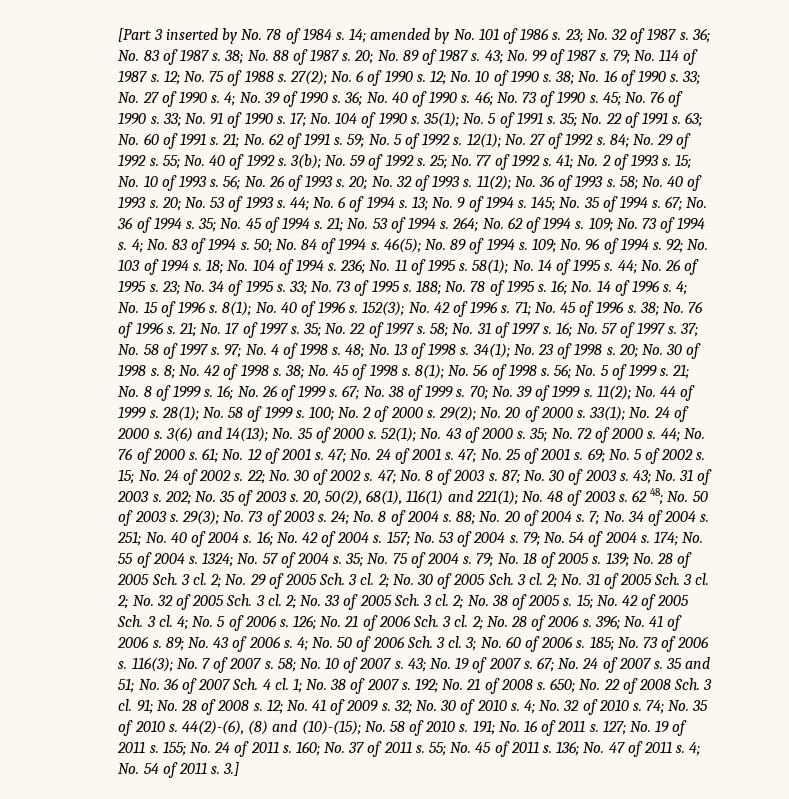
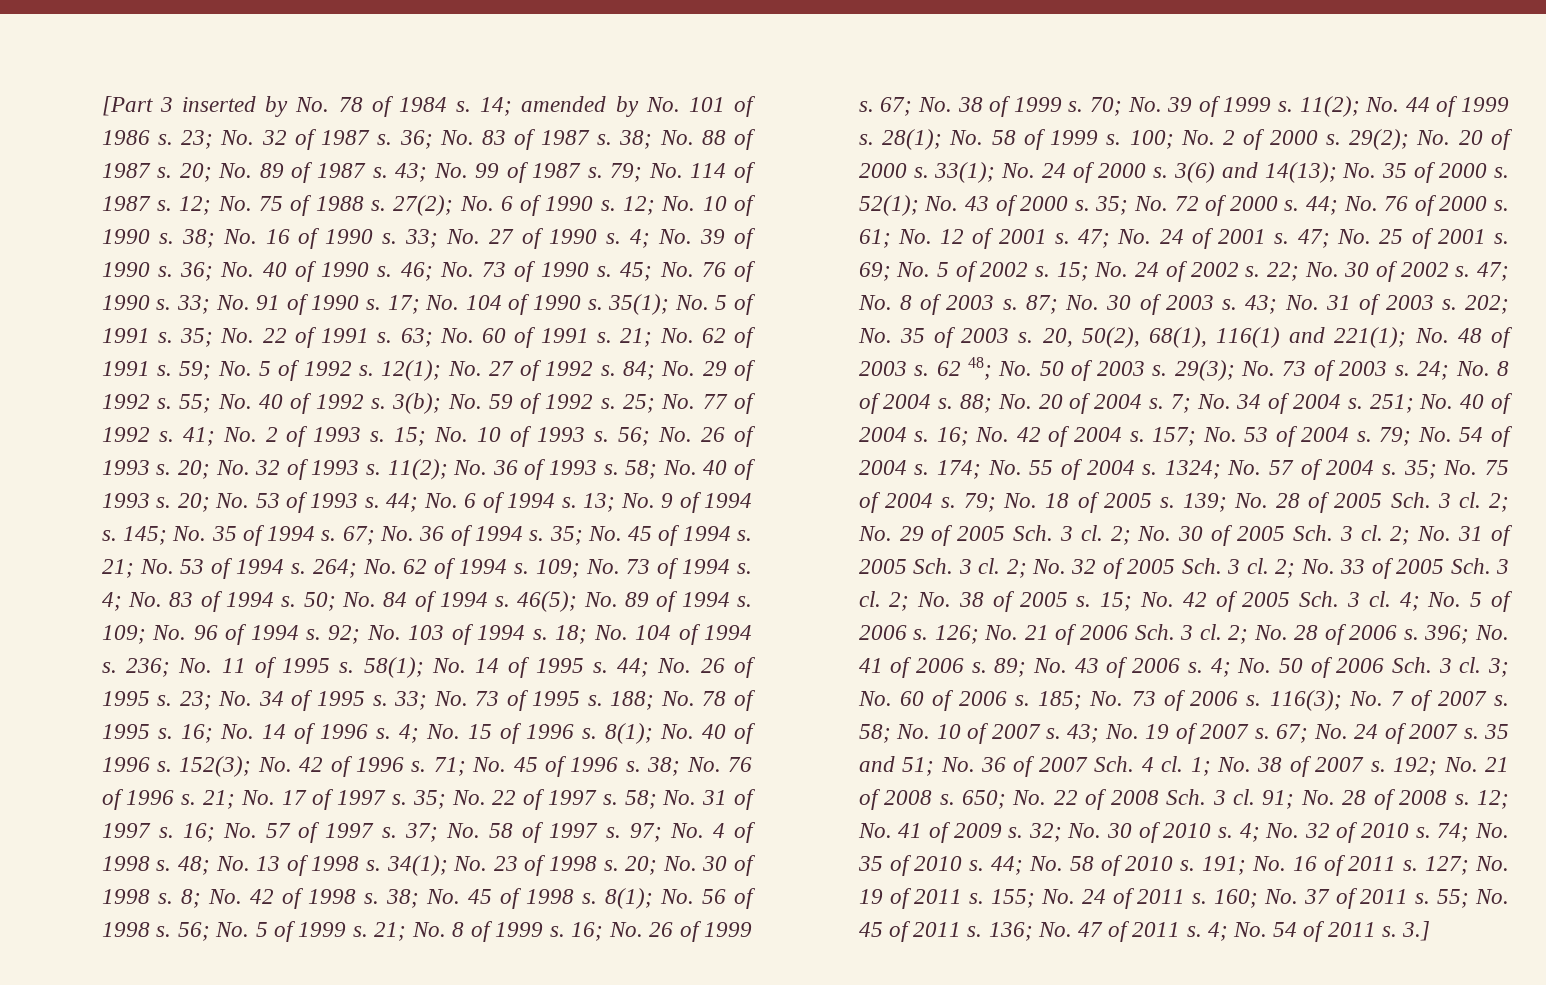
- 44(2)-(6), (8) and (10)-(15); No. 58 of 2010 s.
+ 44; No. 58 of 2010 s.

